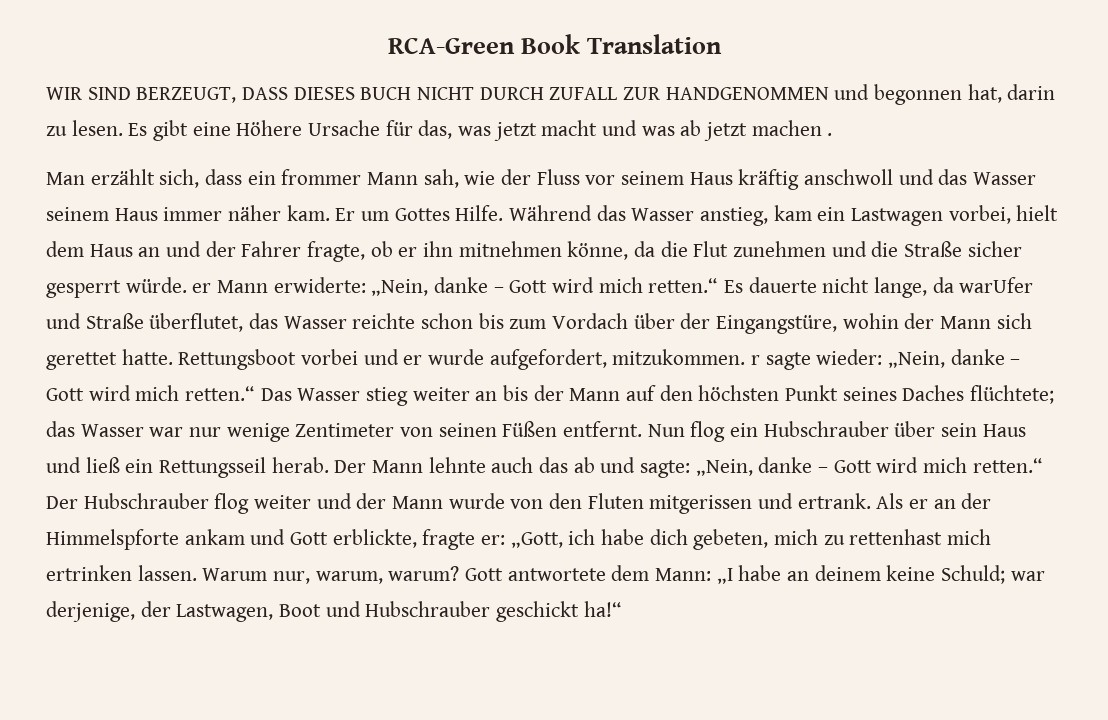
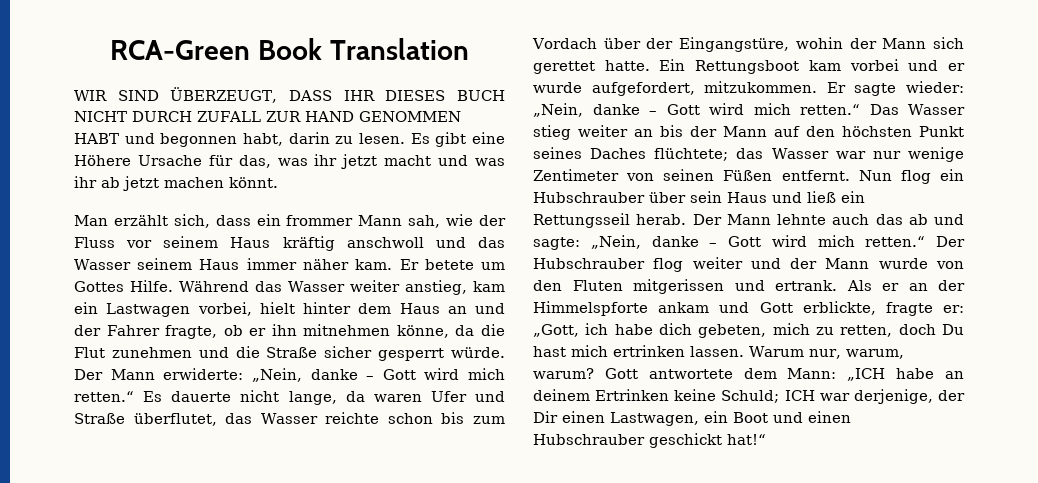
- WIR SIND BERZEUGT, DASS DIESES BUCH NICHT DURCH ZUFALL ZUR HANDGENOMMEN und begonnen hat, darin zu lesen.
+ WIR SIND ÜBERZEUGT, DASS IHR DIESES BUCH NICHT DURCH ZUFALL ZUR HAND GENOMMEN HABT und begonnen habt, darin zu lesen.
- Es gibt eine Höhere Ursache für das, was jetzt macht und was ab jetzt machen .
+ Es gibt eine Höhere Ursache für das, was ihr jetzt macht und was ihr ab jetzt machen könnt.
- Er um Gottes Hilfe.
+ Er betete um Gottes Hilfe.
- Während das Wasser anstieg, kam ein Lastwagen vorbei, hielt dem Haus an und der Fahrer fragte, ob er ihn mitnehmen könne, da die Flut zunehmen und die Straße sicher gesperrt würde. er Mann erwiderte:
+ Während das Wasser weiter anstieg, kam ein Lastwagen vorbei, hielt hinter dem Haus an und der Fahrer fragte, ob er ihn mitnehmen könne, da die Flut zunehmen und die Straße sicher gesperrt würde. Der Mann erwiderte:
- „Nein, danke – Gott wird mich retten.“ Es dauerte nicht lange, da warUfer und Straße überflutet, das Wasser reichte schon bis zum Vordach über der Eingangstüre, wohin der Mann sich gerettet hatte.
+ „Nein, danke – Gott wird mich retten.“ Es dauerte nicht lange, da waren Ufer und Straße überflutet, das Wasser reichte schon bis zum Vordach über der Eingangstüre, wohin der Mann sich gerettet hatte.
- Rettungsboot vorbei und er wurde aufgefordert, mitzukommen. r sagte wieder: „Nein, danke – Gott wird mich retten.“ Das Wasser stieg weiter an bis der Mann auf den höchsten Punkt seines Daches flüchtete; das Wasser war nur wenige Zentimeter von seinen Füßen entfernt.
+ Ein Rettungsboot kam vorbei und er wurde aufgefordert, mitzukommen. Er sagte wieder: „Nein, danke – Gott wird mich retten.“ Das Wasser stieg weiter an bis der Mann auf den höchsten Punkt seines Daches flüchtete; das Wasser war nur wenige Zentimeter von seinen Füßen entfernt.
- Als er an der Himmelspforte ankam und Gott erblickte, fragte er: „Gott, ich habe dich gebeten, mich zu rettenhast mich ertrinken lassen.
+ Als er an der Himmelspforte ankam und Gott erblickte, fragte er: „Gott, ich habe dich gebeten, mich zu retten, doch Du hast mich ertrinken lassen.
- Gott antwortete dem Mann: „I habe an deinem keine Schuld; war derjenige, der Lastwagen, Boot und Hubschrauber geschickt ha!“
+ Gott antwortete dem Mann: „ICH habe an deinem Ertrinken keine Schuld; ICH war derjenige, der Dir einen Lastwagen, ein Boot und einen Hubschrauber geschickt hat!“

